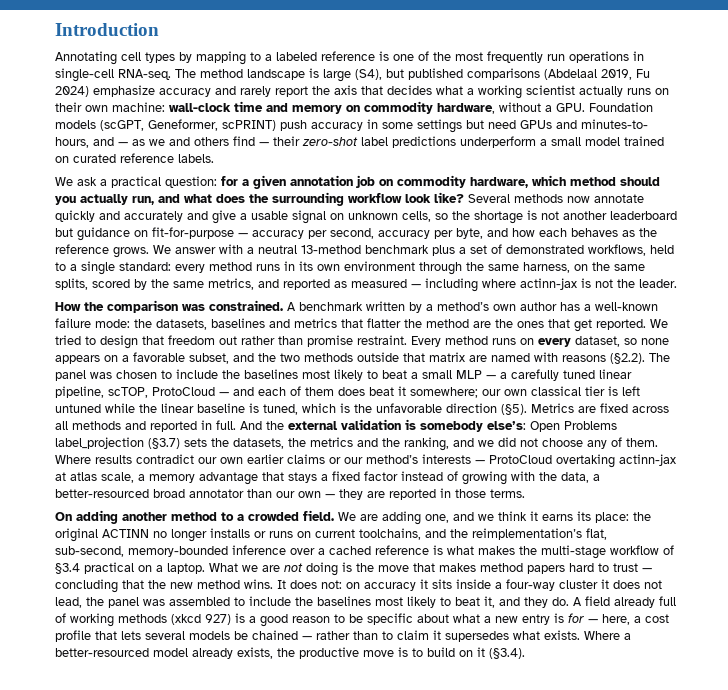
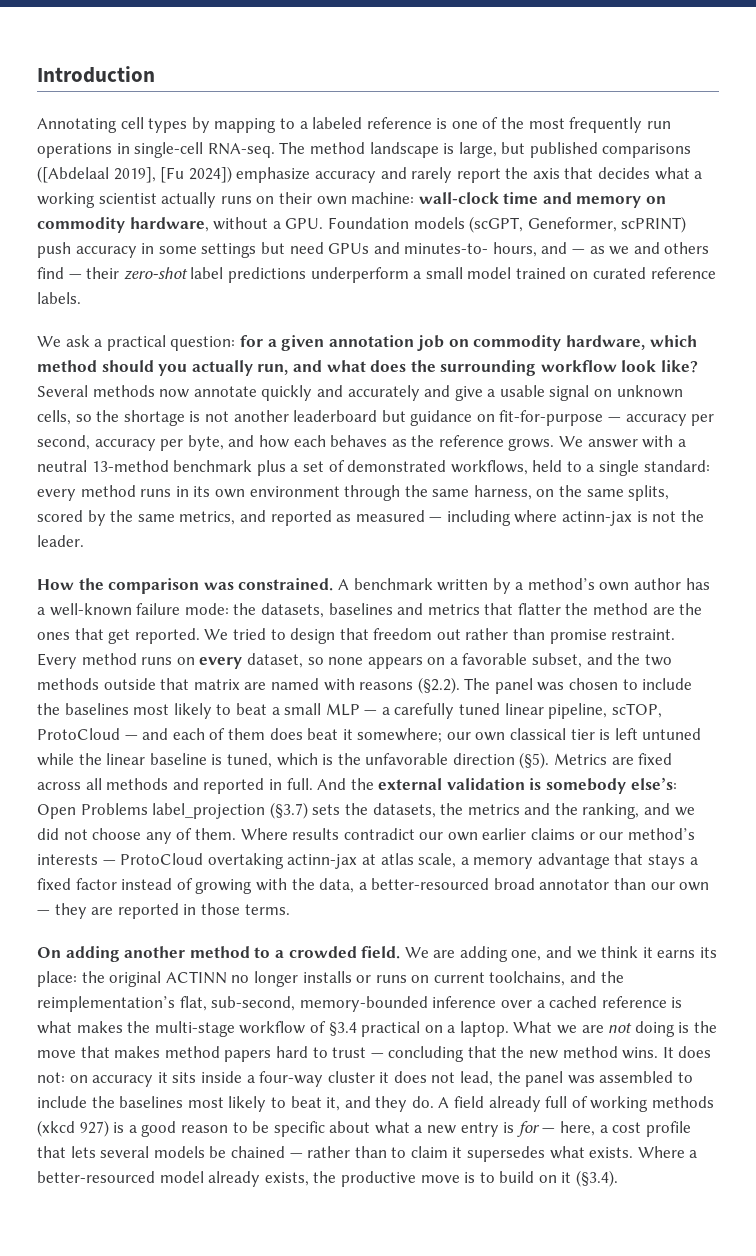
- The method landscape is large (S4), but published comparisons (Abdelaal 2019, Fu 2024) emphasize accuracy and rarely report the axis that decides what a working scientist actually runs on their own machine:
+ The method landscape is large, but published comparisons ([Abdelaal 2019], [Fu 2024]) emphasize accuracy and rarely report the axis that decides what a working scientist actually runs on their own machine:

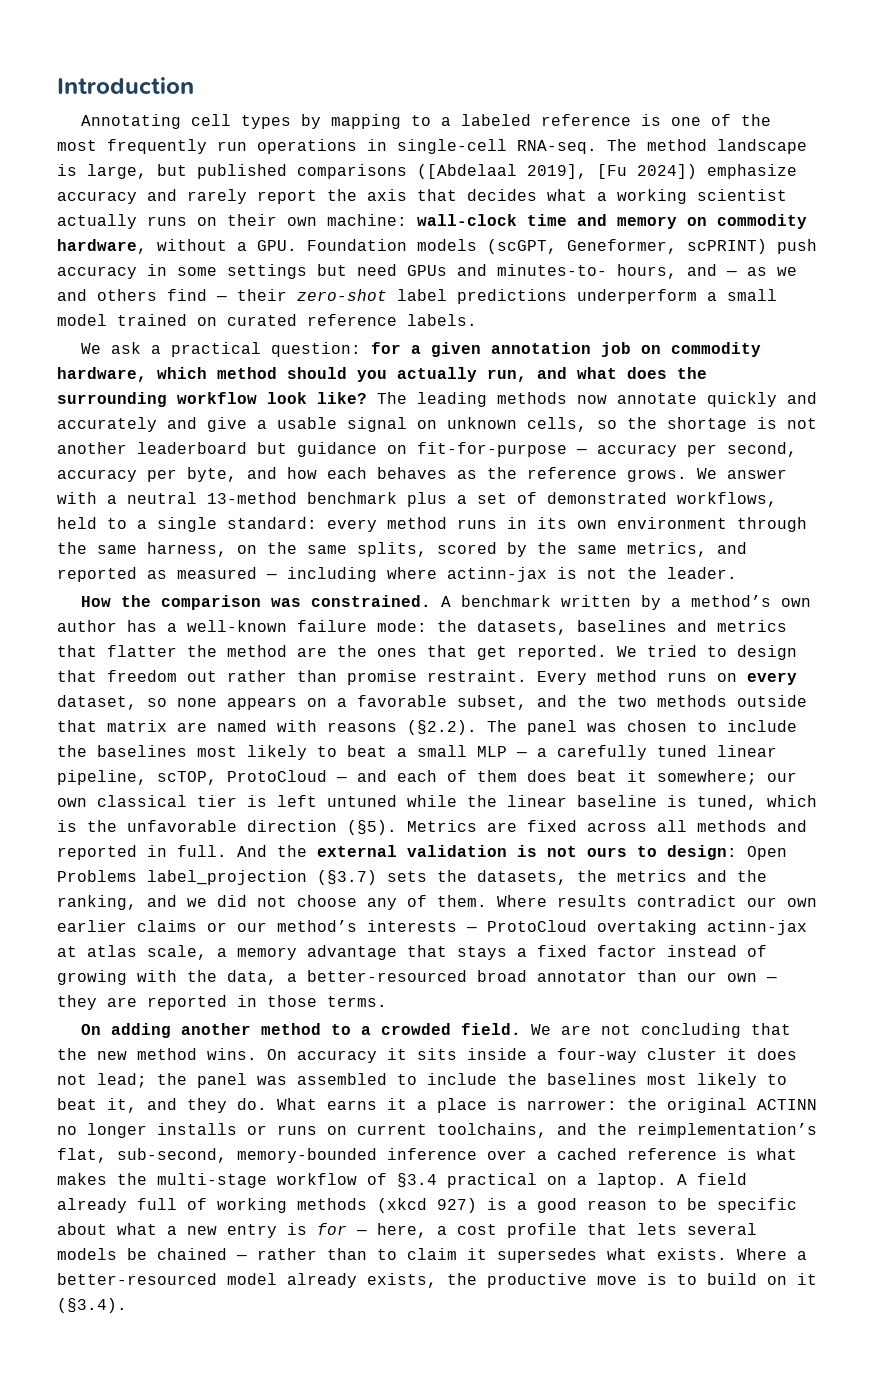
- Several methods now annotate quickly and accurately and give a usable signal on unknown cells, so the shortage is not another leaderboard but guidance on fit-for-purpose — accuracy per second, accuracy per byte, and how each behaves as the reference grows.
+ The leading methods now annotate quickly and accurately and give a usable signal on unknown cells, so the shortage is not another leaderboard but guidance on fit-for-purpose — accuracy per second, accuracy per byte, and how each behaves as the reference grows.
- And the external validation is somebody else’s: Open Problems label_projection (§3.7) sets the datasets, the metrics and the ranking, and we did not choose any of them.
+ And the external validation is not ours to design: Open Problems label_projection (§3.7) sets the datasets, the metrics and the ranking, and we did not choose any of them.
- We are adding one, and we think it earns its place: the original ACTINN no longer installs or runs on current toolchains, and the reimplementation’s flat, sub-second, memory-bounded inference over a cached reference is what makes the multi-stage workflow of §3.4 practical on a laptop.
+ We are not concluding that the new method wins. On accuracy it sits inside a four-way cluster it does not lead; the panel was assembled to include the baselines most likely to beat it, and they do. What earns it a place is narrower: the original ACTINN no longer installs or runs on current toolchains, and the reimplementation’s flat, sub-second, memory-bounded inference over a cached reference is what makes the multi-stage workflow of §3.4 practical on a laptop.
- What we are not doing is the move that makes method papers hard to trust — concluding that the new method wins. It does not: on accuracy it sits inside a four-way cluster it does not lead, the panel was assembled to include the baselines most likely to beat it, and they do.

